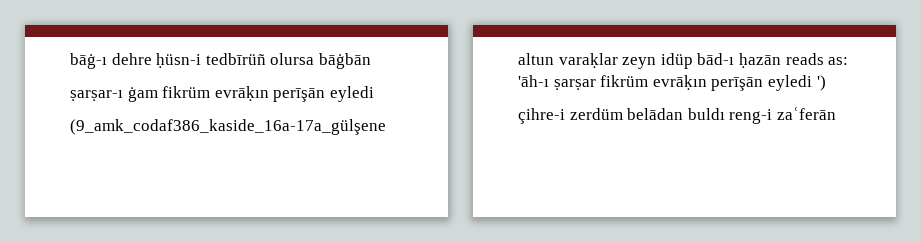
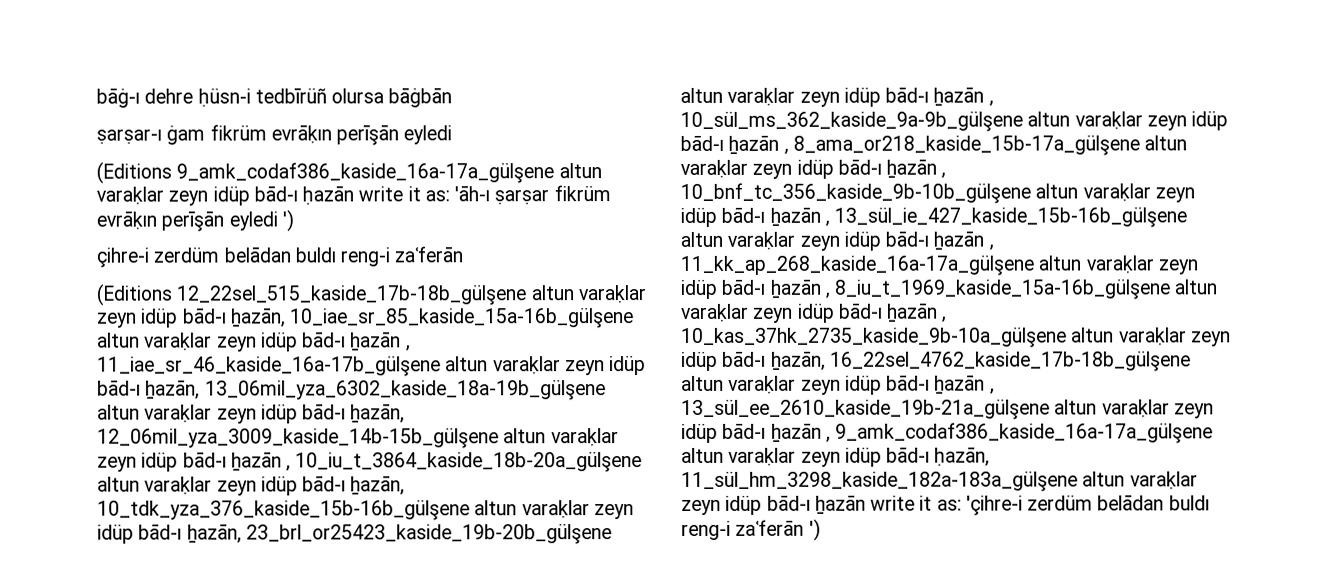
- (9_amk_codaf386_kaside_16a-17a_gülşene altun varaḳlar zeyn idüp bād-ı ḥazān reads as: 'āh-ı ṣarṣar fikrüm evrāḳın perīşān eyledi ')
+ (Editions 9_amk_codaf386_kaside_16a-17a_gülşene altun varaḳlar zeyn idüp bād-ı ḥazān write it as: 'āh-ı ṣarṣar fikrüm evrāḳın perīşān eyledi ')
+ (Editions 12_22sel_515_kaside_17b-18b_gülşene altun varaḳlar zeyn idüp bād-ı ẖazān, 10_iae_sr_85_kaside_15a-16b_gülşene altun varaḳlar zeyn idüp bād-ı ẖazān , 11_iae_sr_46_kaside_16a-17b_gülşene altun varaḳlar zeyn idüp bād-ı ẖazān, 13_06mil_yza_6302_kaside_18a-19b_gülşene altun varaḳlar zeyn idüp bād-ı ẖazān, 12_06mil_yza_3009_kaside_14b-15b_gülşene altun varaḳlar zeyn idüp bād-ı ẖazān , 10_iu_t_3864_kaside_18b-20a_gülşene altun varaḳlar zeyn idüp bād-ı ẖazān, 10_tdk_yza_376_kaside_15b-16b_gülşene altun varaḳlar zeyn idüp bād-ı ẖazān, 23_brl_or25423_kaside_19b-20b_gülşene altun varaḳlar zeyn idüp bād-ı ẖazān , 10_sül_ms_362_kaside_9a-9b_gülşene altun varaḳlar zeyn idüp bād-ı ẖazān , 8_ama_or218_kaside_15b-17a_gülşene altun varaḳlar zeyn idüp bād-ı ẖazān , 10_bnf_tc_356_kaside_9b-10b_gülşene altun varaḳlar zeyn idüp bād-ı ẖazān , 13_sül_ie_427_kaside_15b-16b_gülşene altun varaḳlar zeyn idüp bād-ı ẖazān , 11_kk_ap_268_kaside_16a-17a_gülşene altun varaḳlar zeyn idüp bād-ı ẖazān , 8_iu_t_1969_kaside_15a-16b_gülşene altun varaḳlar zeyn idüp bād-ı ẖazān , 10_kas_37hk_2735_kaside_9b-10a_gülşene altun varaḳlar zeyn idüp bād-ı ẖazān, 16_22sel_4762_kaside_17b-18b_gülşene altun varaḳlar zeyn idüp bād-ı ẖazān , 13_sül_ee_2610_kaside_19b-21a_gülşene altun varaḳlar zeyn idüp bād-ı ẖazān , 9_amk_codaf386_kaside_16a-17a_gülşene altun varaḳlar zeyn idüp bād-ı ḥazān, 11_sül_hm_3298_kaside_182a-183a_gülşene altun varaḳlar zeyn idüp bād-ı ẖazān write it as: 'çihre-i zerdüm belādan buldı reng-i zaʿferān ')

